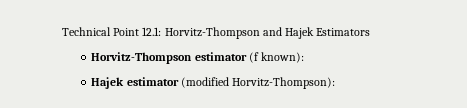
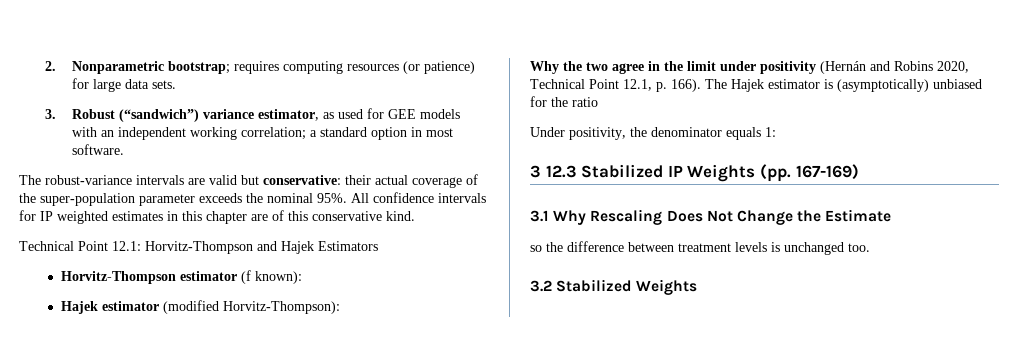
+ 2. Nonparametric bootstrap; requires computing resources (or patience) for large data sets.
+ 3. Robust (“sandwich”) variance estimator, as used for GEE models with an independent working correlation; a standard option in most software.
+ The robust-variance intervals are valid but conservative: their actual coverage of the super-population parameter exceeds the nominal 95%. All confidence intervals for IP weighted estimates in this chapter are of this conservative kind.
+ Why the two agree in the limit under positivity (Hernán and Robins 2020, Technical Point 12.1, p. 166). The Hajek estimator is (asymptotically) unbiased for the ratio
+ Under positivity, the denominator equals 1:
+ 3 12.3 Stabilized IP Weights (pp. 167-169)
+ 3.1 Why Rescaling Does Not Change the Estimate
+ so the difference between treatment levels is unchanged too.
+ 3.2 Stabilized Weights

